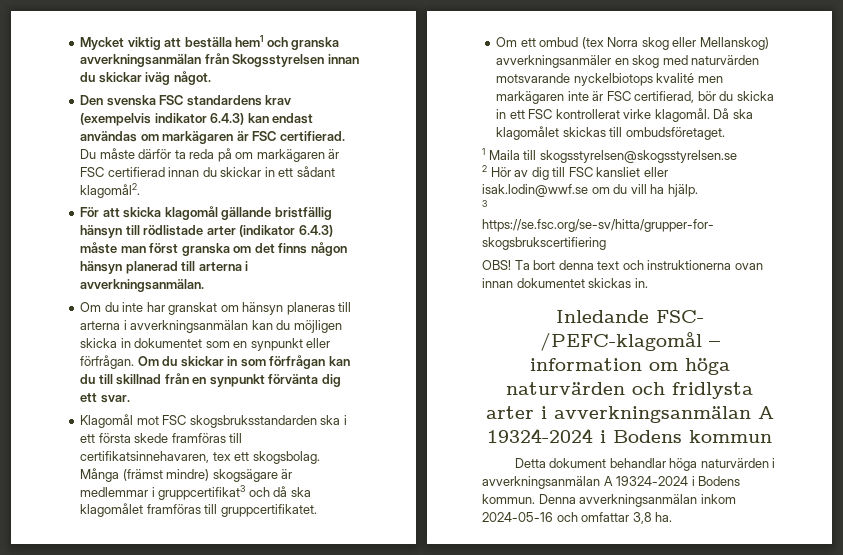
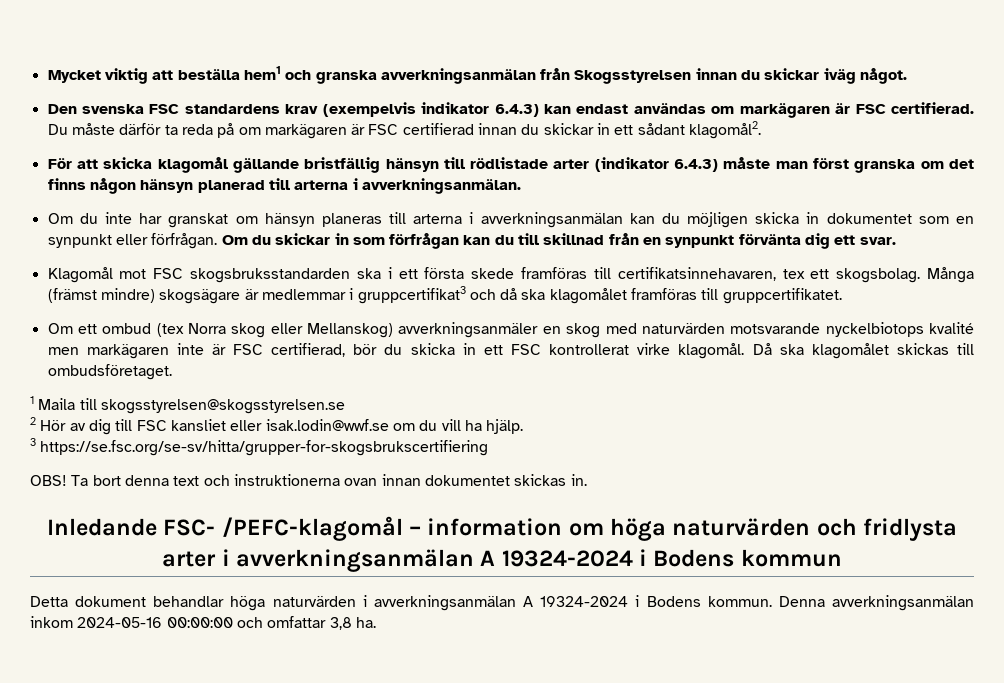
- Denna avverkningsanmälan inkom 2024-05-16 och omfattar 3,8 ha.
+ Denna avverkningsanmälan inkom 2024-05-16 00:00:00 och omfattar 3,8 ha.

